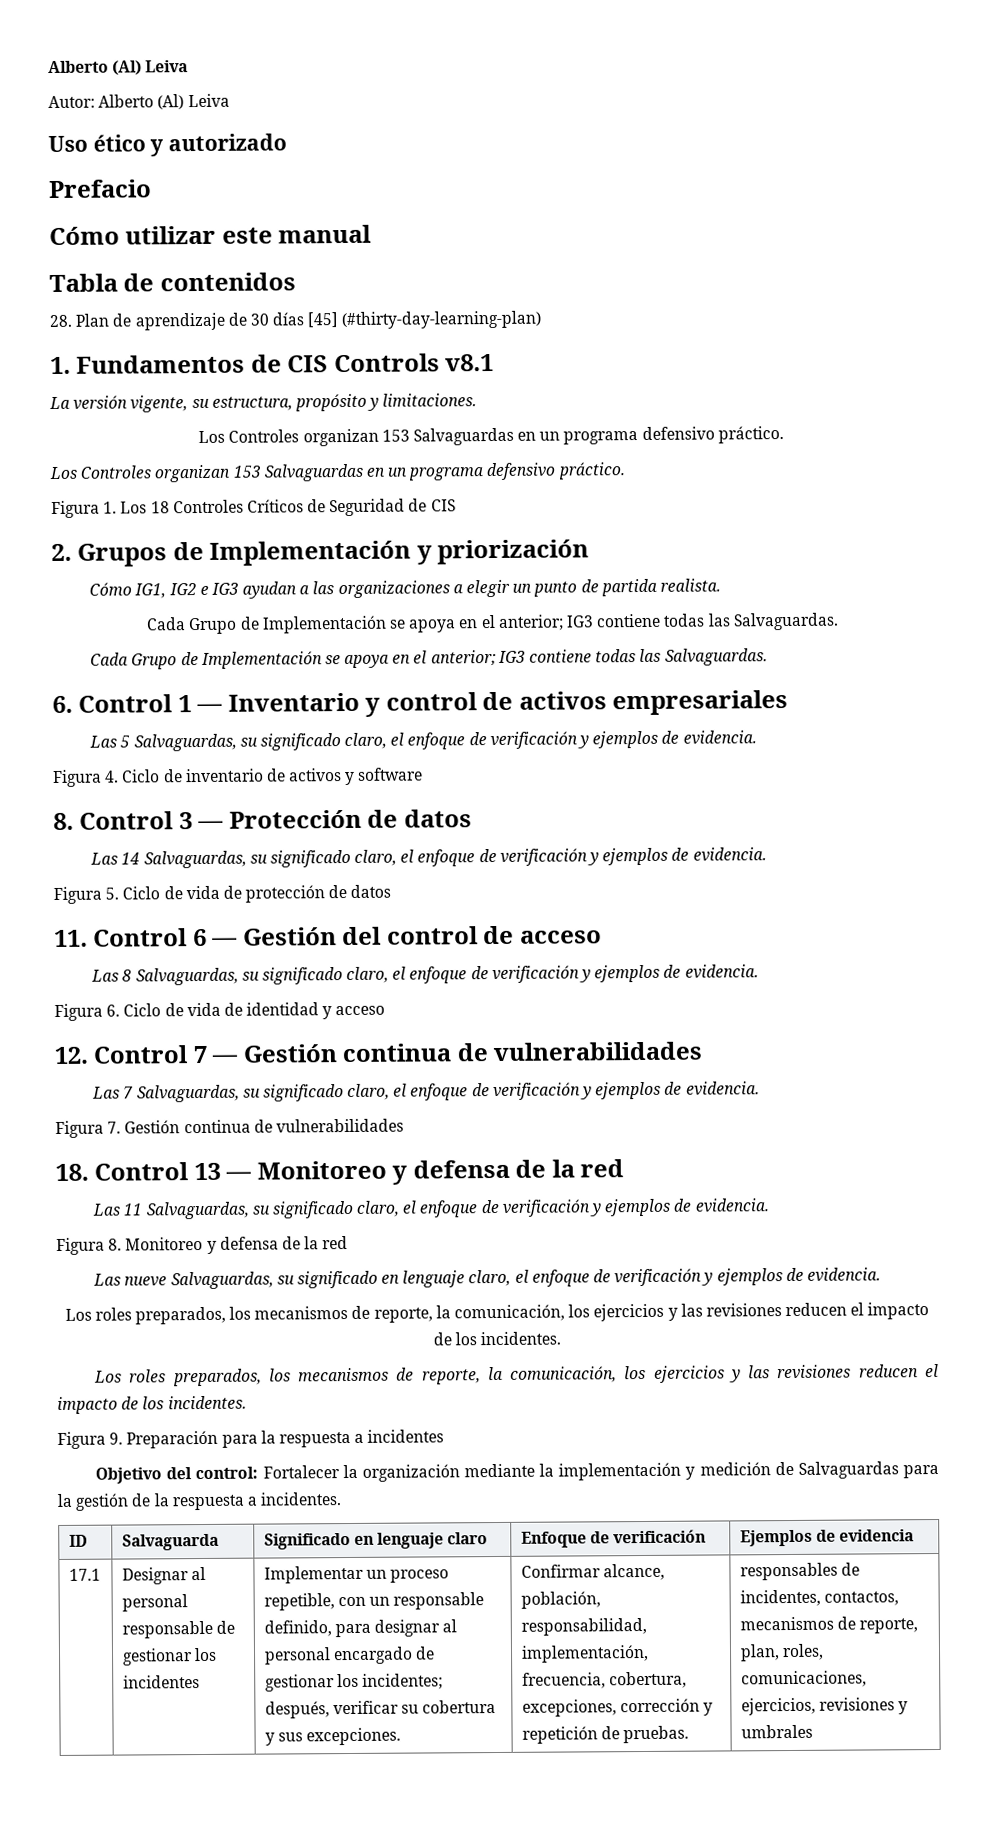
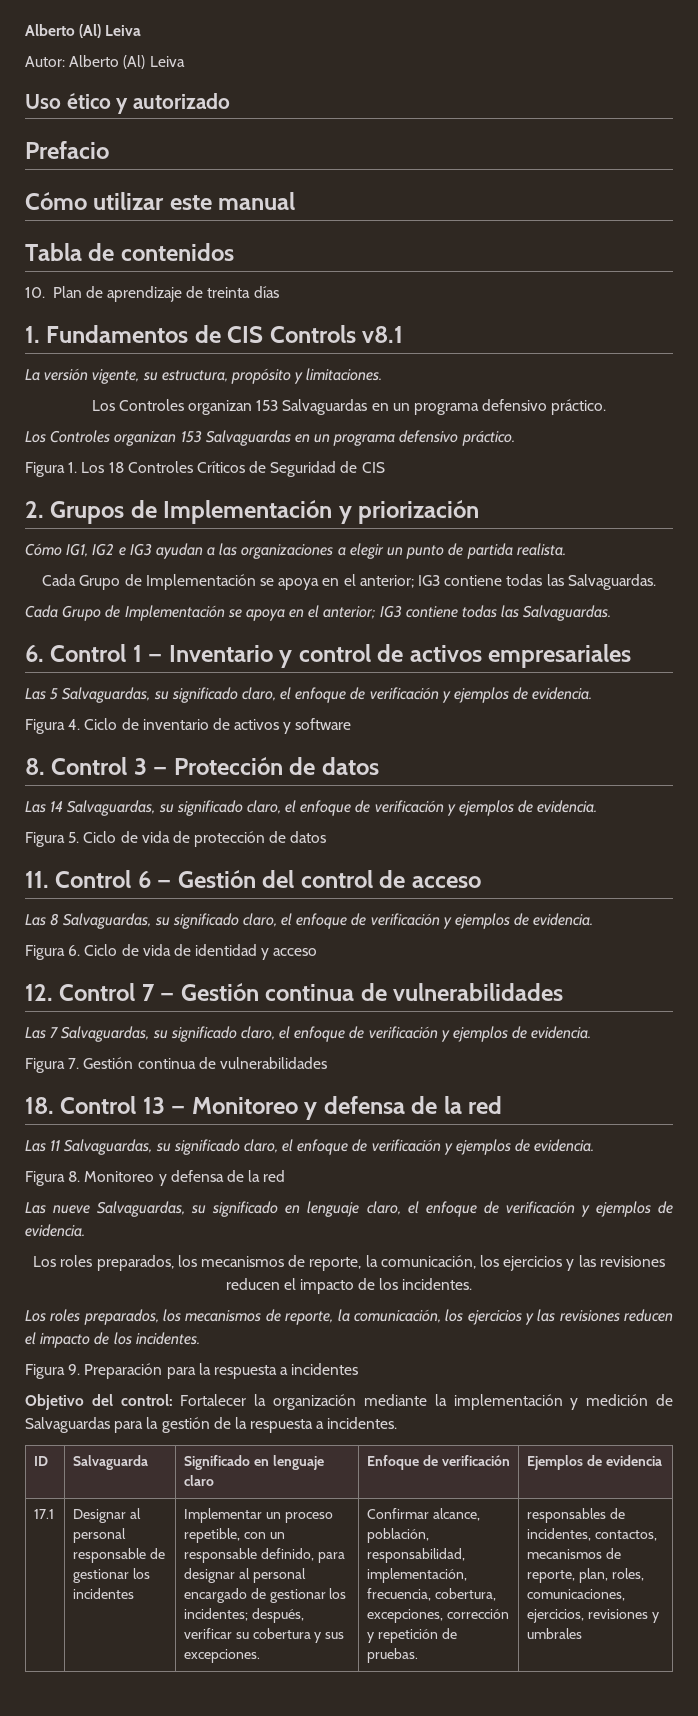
- 28. Plan de aprendizaje de 30 días [45] (#thirty-day-learning-plan)
+ 10. Plan de aprendizaje de treinta días

